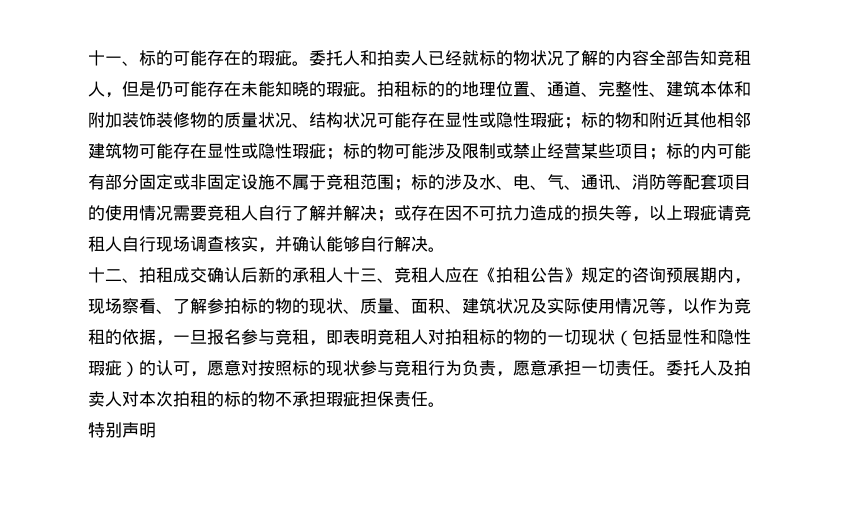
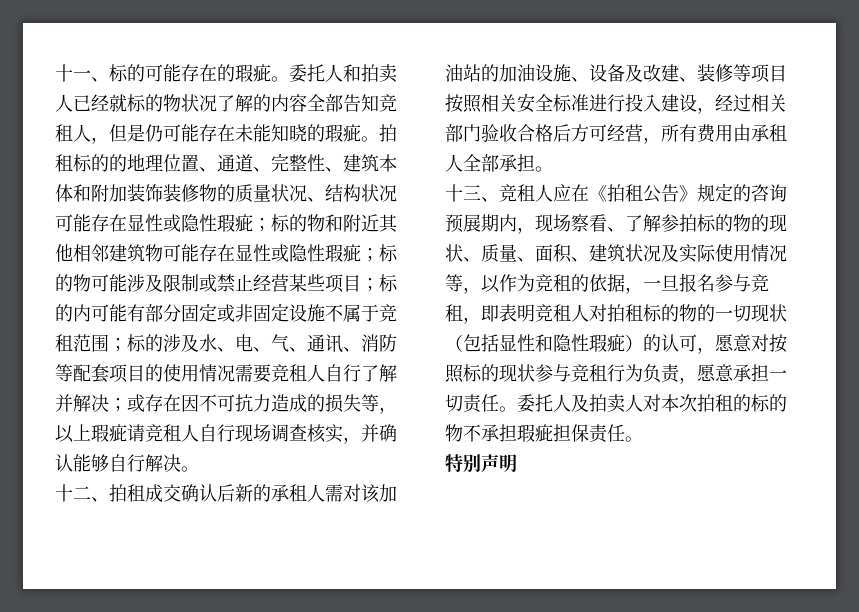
- 十二、拍租成交确认后新的承租人十三、竞租人应在《拍租公告》规定的咨询预展期内，现场察看、了解参拍标的物的现状、质量、面积、建筑状况及实际使用情况等，以作为竞租的依据，一旦报名参与竞租，即表明竞租人对拍租标的物的一切现状（包括显性和隐性瑕疵）的认可，愿意对按照标的现状参与竞租行为负责，愿意承担一切责任。
+ 十二、拍租成交确认后新的承租人需对该加油站的加油设施、设备及改建、装修等项目按照相关安全标准进行投入建设，经过相关部门验收合格后方可经营，所有费用由承租人全部承担。
+ 十三、竞租人应在《拍租公告》规定的咨询预展期内，现场察看、了解参拍标的物的现状、质量、面积、建筑状况及实际使用情况等，以作为竞租的依据，一旦报名参与竞租，即表明竞租人对拍租标的物的一切现状（包括显性和隐性瑕疵）的认可，愿意对按照标的现状参与竞租行为负责，愿意承担一切责任。

